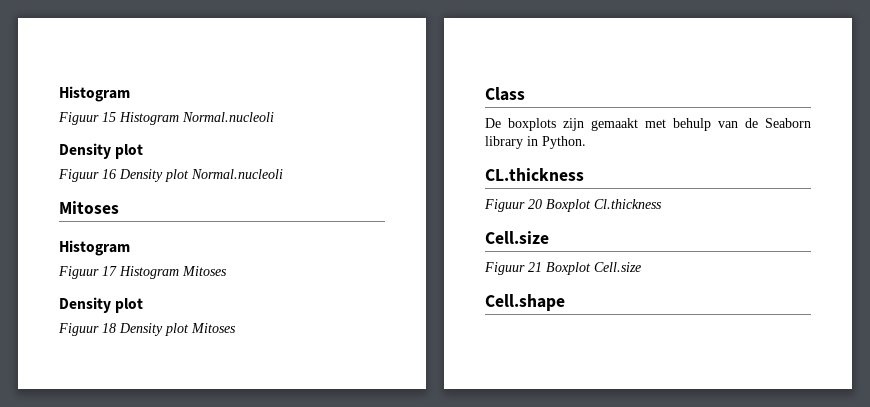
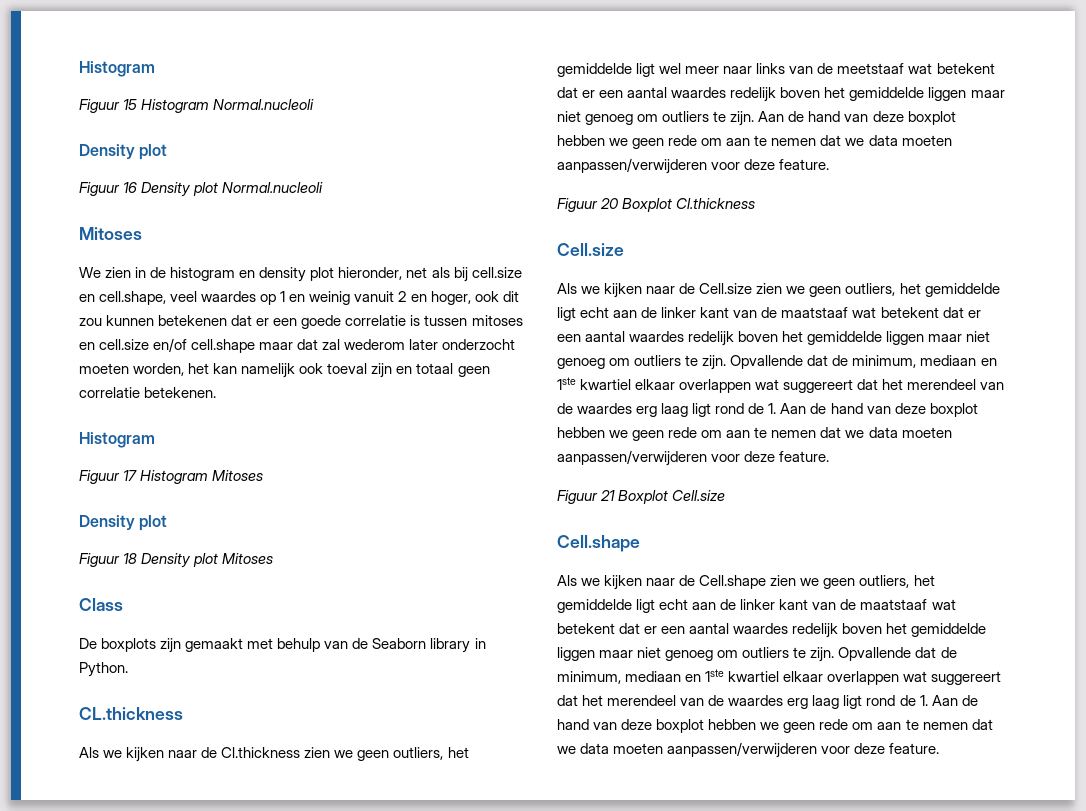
+ We zien in de histogram en density plot hieronder, net als bij cell.size en cell.shape, veel waardes op 1 en weinig vanuit 2 en hoger, ook dit zou kunnen betekenen dat er een goede correlatie is tussen mitoses en cell.size en/of cell.shape maar dat zal wederom later onderzocht moeten worden, het kan namelijk ook toeval zijn en totaal geen correlatie betekenen.
+ Als we kijken naar de Cl.thickness zien we geen outliers, het gemiddelde ligt wel meer naar links van de meetstaaf wat betekent dat er een aantal waardes redelijk boven het gemiddelde liggen maar niet genoeg om outliers te zijn. Aan de hand van deze boxplot hebben we geen rede om aan te nemen dat we data moeten aanpassen/verwijderen voor deze feature.
+ Als we kijken naar de Cell.size zien we geen outliers, het gemiddelde ligt echt aan de linker kant van de maatstaaf wat betekent dat er een aantal waardes redelijk boven het gemiddelde liggen maar niet genoeg om outliers te zijn. Opvallende dat de minimum, mediaan en 1ste kwartiel elkaar overlappen wat suggereert dat het merendeel van de waardes erg laag ligt rond de 1. Aan de hand van deze boxplot hebben we geen rede om aan te nemen dat we data moeten aanpassen/verwijderen voor deze feature.
+ Als we kijken naar de Cell.shape zien we geen outliers, het gemiddelde ligt echt aan de linker kant van de maatstaaf wat betekent dat er een aantal waardes redelijk boven het gemiddelde liggen maar niet genoeg om outliers te zijn. Opvallende dat de minimum, mediaan en 1ste kwartiel elkaar overlappen wat suggereert dat het merendeel van de waardes erg laag ligt rond de 1. Aan de hand van deze boxplot hebben we geen rede om aan te nemen dat we data moeten aanpassen/verwijderen voor deze feature.

